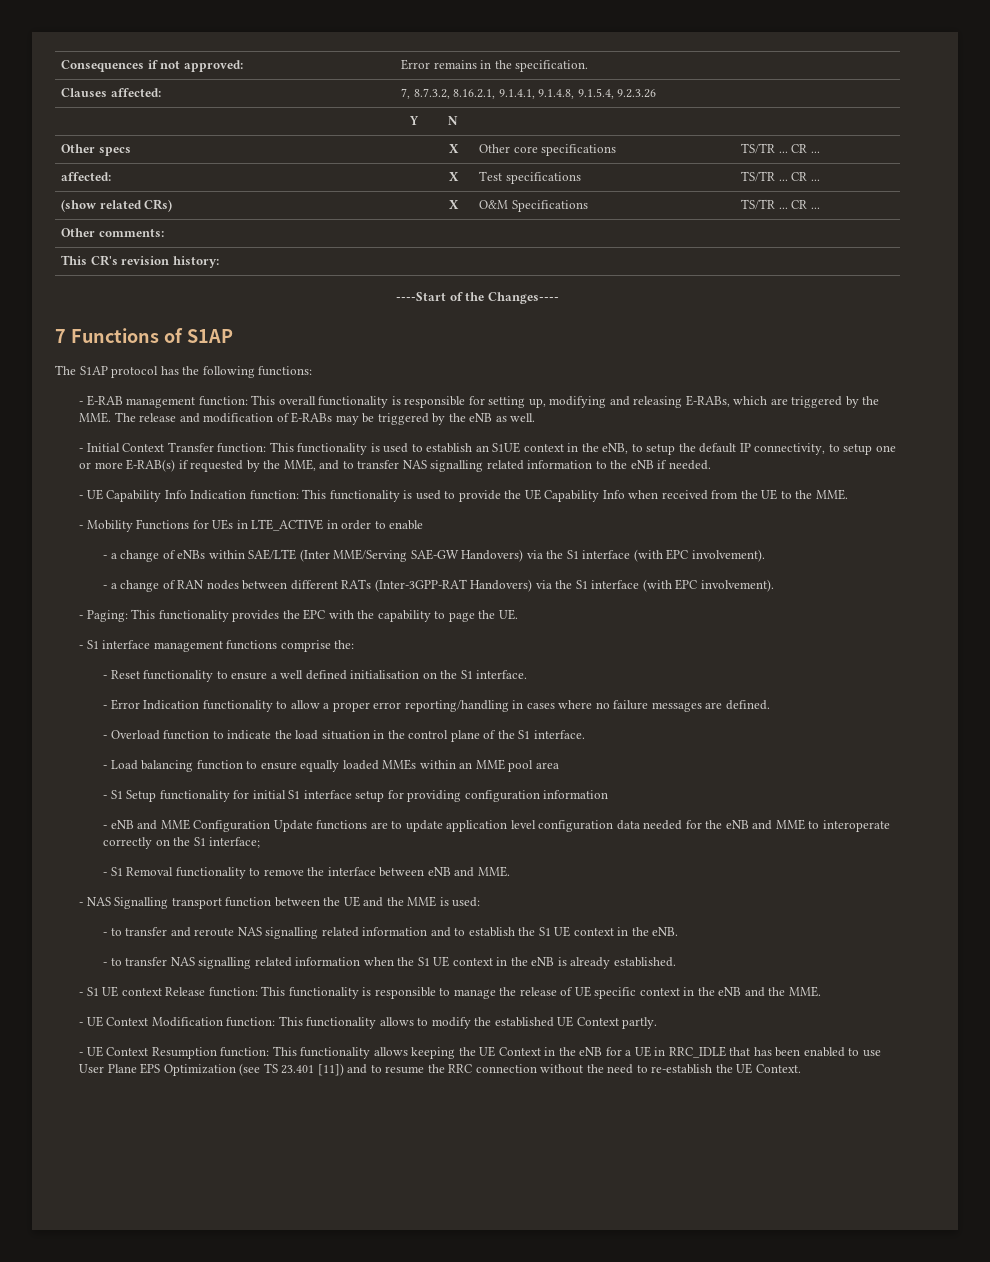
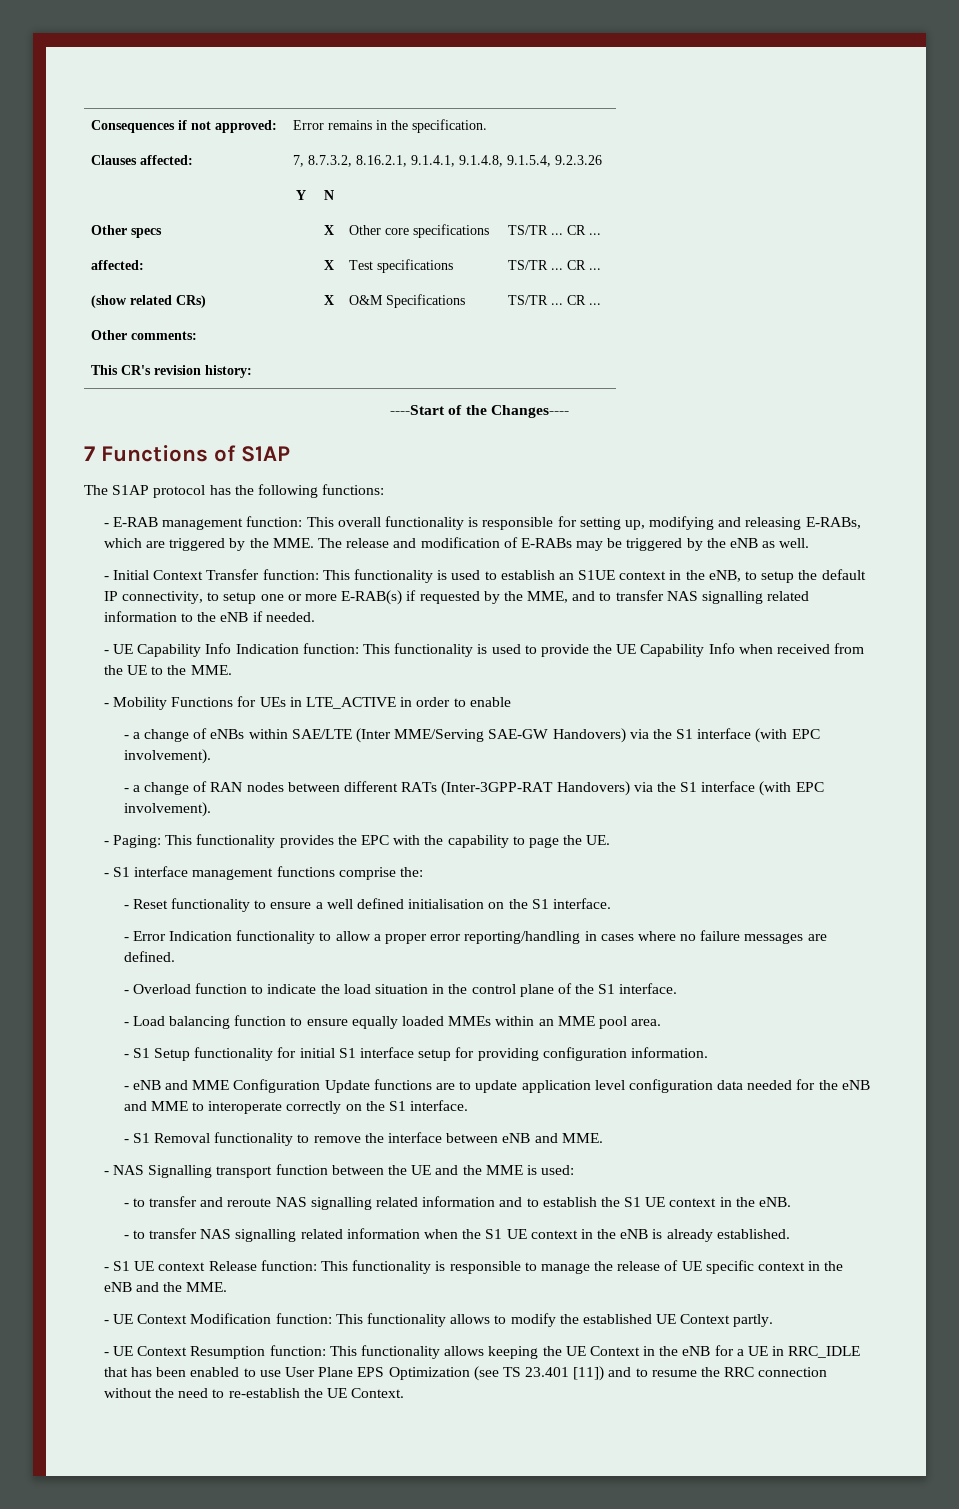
- - Load balancing function to ensure equally loaded MMEs within an MME pool area
+ - Load balancing function to ensure equally loaded MMEs within an MME pool area.
- - S1 Setup functionality for initial S1 interface setup for providing configuration information
+ - S1 Setup functionality for initial S1 interface setup for providing configuration information.
- - eNB and MME Configuration Update functions are to update application level configuration data needed for the eNB and MME to interoperate correctly on the S1 interface;
+ - eNB and MME Configuration Update functions are to update application level configuration data needed for the eNB and MME to interoperate correctly on the S1 interface.

